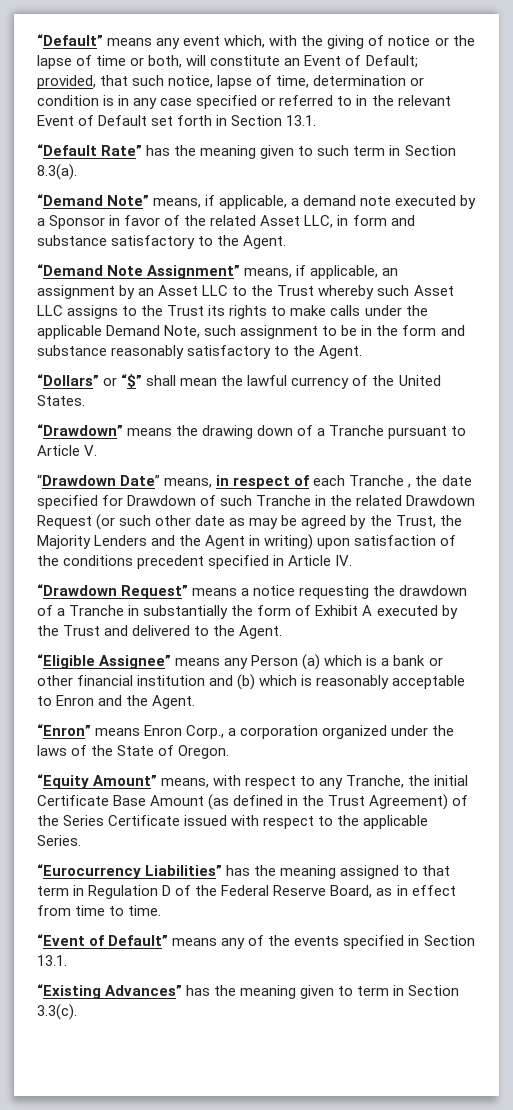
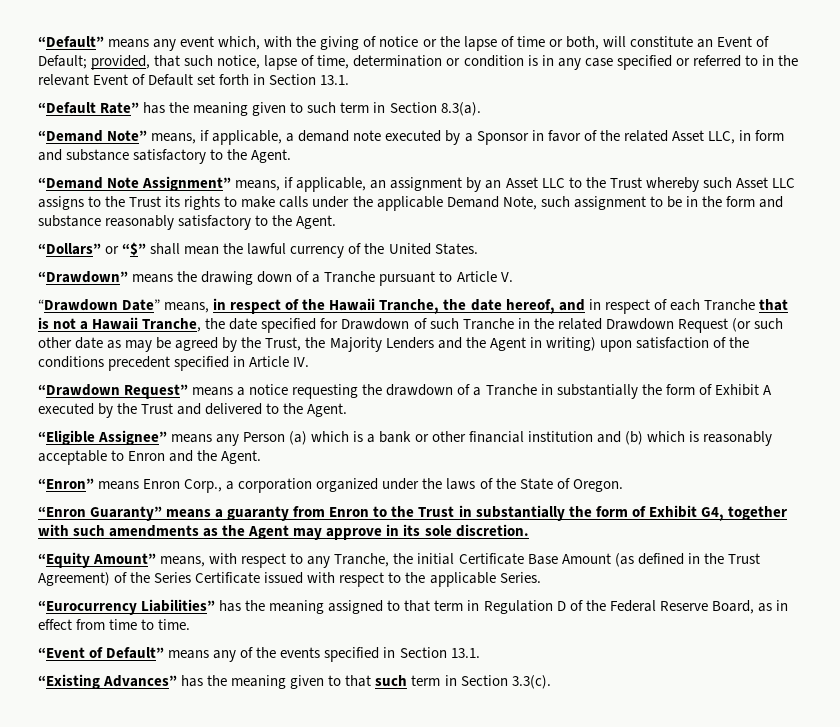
- “Drawdown Date” means, in respect of each Tranche , the date specified for Drawdown of such Tranche in the related Drawdown Request (or such other date as may be agreed by the Trust, the Majority Lenders and the Agent in writing) upon satisfaction of the conditions precedent specified in Article IV.
+ “Drawdown Date” means, in respect of the Hawaii Tranche, the date hereof, and in respect of each Tranche that is not a Hawaii Tranche, the date specified for Drawdown of such Tranche in the related Drawdown Request (or such other date as may be agreed by the Trust, the Majority Lenders and the Agent in writing) upon satisfaction of the conditions precedent specified in Article IV.
+ “Enron Guaranty” means a guaranty from Enron to the Trust in substantially the form of Exhibit G4, together with such amendments as the Agent may approve in its sole discretion.
- “Existing Advances” has the meaning given to term in Section 3.3(c).
+ “Existing Advances” has the meaning given to that such term in Section 3.3(c).

